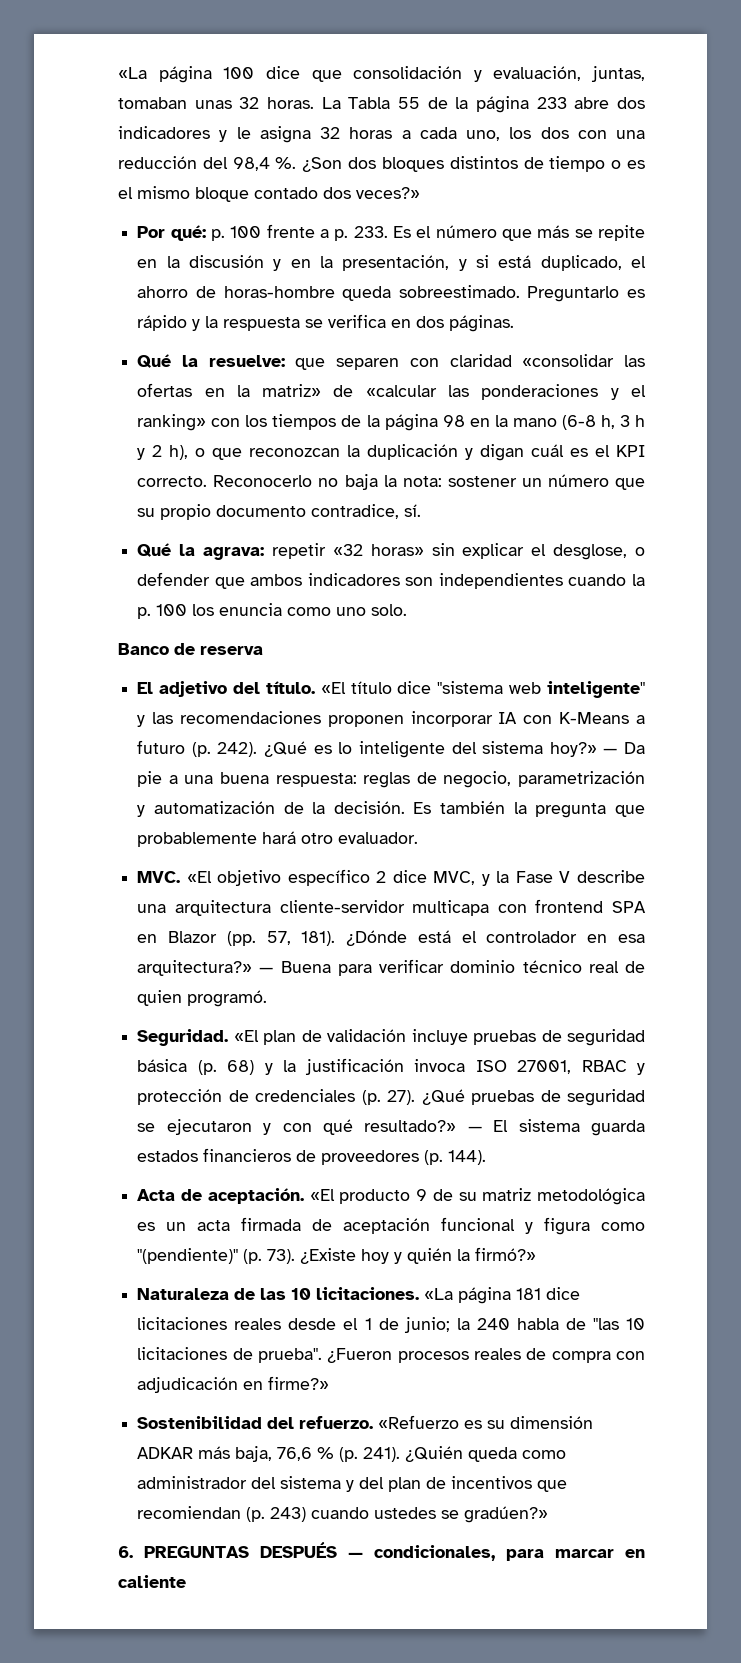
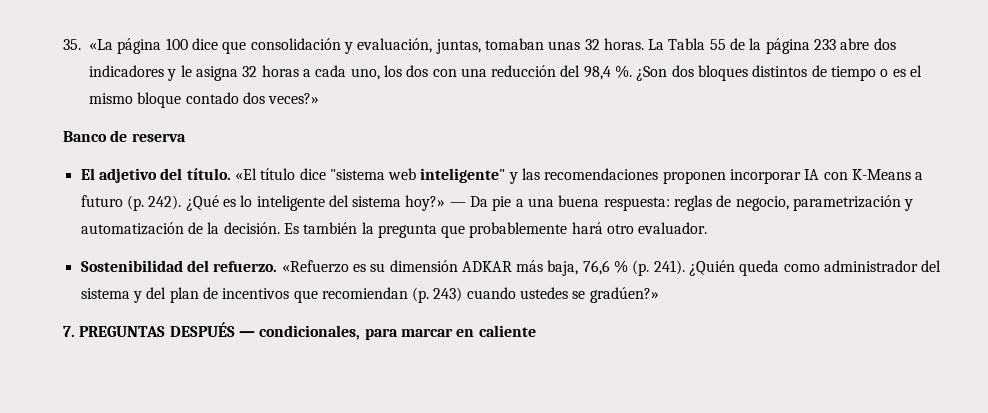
- «La página 100 dice que consolidación y evaluación, juntas, tomaban unas 32 horas.
+ 35. «La página 100 dice que consolidación y evaluación, juntas, tomaban unas 32 horas.
- Por qué: p. 100 frente a p. 233. Es el número que más se repite en la discusión y en la presentación, y si está duplicado, el ahorro de horas-hombre queda sobreestimado. Preguntarlo es rápido y la respuesta se verifica en dos páginas.
- Qué la resuelve: que separen con claridad «consolidar las ofertas en la matriz» de «calcular las ponderaciones y el ranking» con los tiempos de la página 98 en la mano (6-8 h, 3 h y 2 h), o que reconozcan la duplicación y digan cuál es el KPI correcto. Reconocerlo no baja la nota: sostener un número que su propio documento contradice, sí.
- Qué la agrava: repetir «32 horas» sin explicar el desglose, o defender que ambos indicadores son independientes cuando la p. 100 los enuncia como uno solo.
- MVC. «El objetivo específico 2 dice MVC, y la Fase V describe una arquitectura cliente-servidor multicapa con frontend SPA en Blazor (pp. 57, 181). ¿Dónde está el controlador en esa arquitectura?» — Buena para verificar dominio técnico real de quien programó.
- Seguridad. «El plan de validación incluye pruebas de seguridad básica (p. 68) y la justificación invoca ISO 27001, RBAC y protección de credenciales (p. 27). ¿Qué pruebas de seguridad se ejecutaron y con qué resultado?» — El sistema guarda estados financieros de proveedores (p. 144).
- Acta de aceptación. «El producto 9 de su matriz metodológica es un acta firmada de aceptación funcional y figura como "(pendiente)" (p. 73). ¿Existe hoy y quién la firmó?»
- Naturaleza de las 10 licitaciones. «La página 181 dice licitaciones reales desde el 1 de junio; la 240 habla de "las 10 licitaciones de prueba". ¿Fueron procesos reales de compra con adjudicación en firme?»
- 6. PREGUNTAS DESPUÉS — condicionales, para marcar en caliente
+ 7. PREGUNTAS DESPUÉS — condicionales, para marcar en caliente

